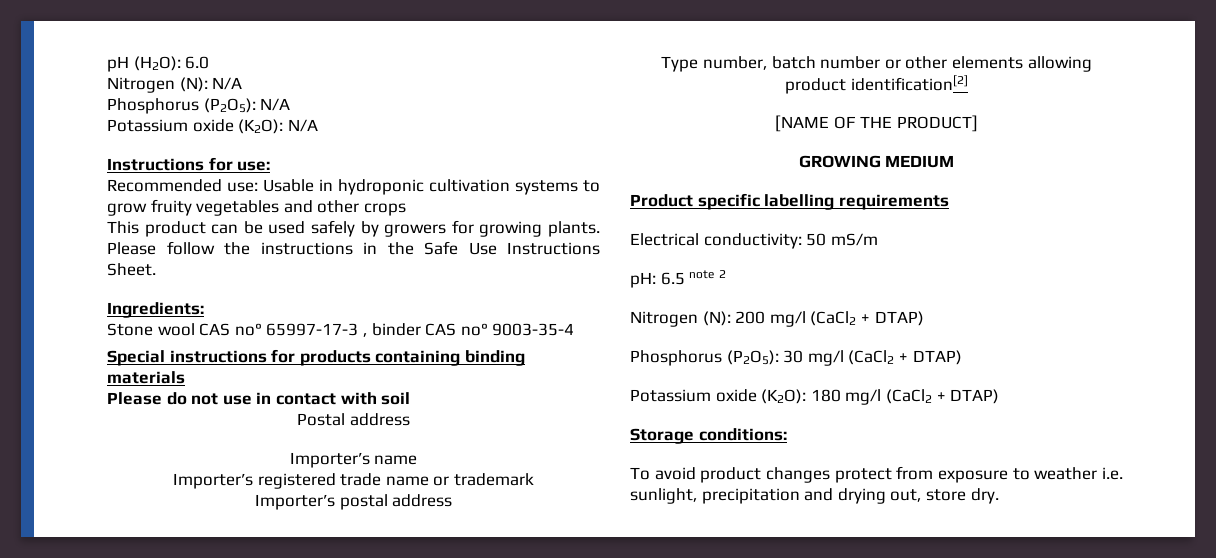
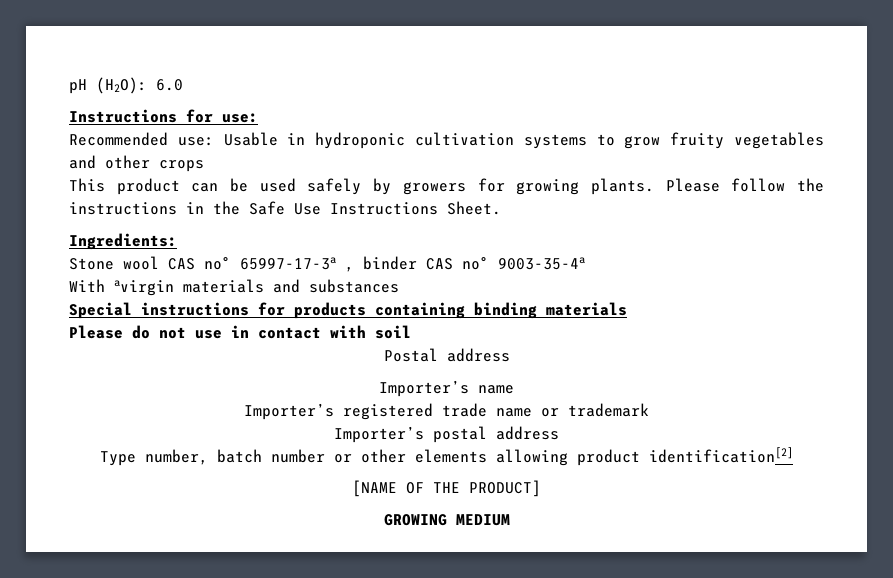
- Nitrogen (N): N/A
- Phosphorus (P2O5): N/A
- Potassium oxide (K2O): N/A
- Stone wool CAS no° 65997-17-3 , binder CAS no° 9003-35-4
+ Stone wool CAS no° 65997-17-3a , binder CAS no° 9003-35-4a
+ With avirgin materials and substances
- Product specific labelling requirements
- Electrical conductivity: 50 mS/m
- pH: 6.5 note 2
- Nitrogen (N): 200 mg/l (CaCl2 + DTAP)
- Phosphorus (P2O5): 30 mg/l (CaCl2 + DTAP)
- Potassium oxide (K2O): 180 mg/l (CaCl2 + DTAP)
- Storage conditions:
- To avoid product changes protect from exposure to weather i.e. sunlight, precipitation and drying out, store dry.

